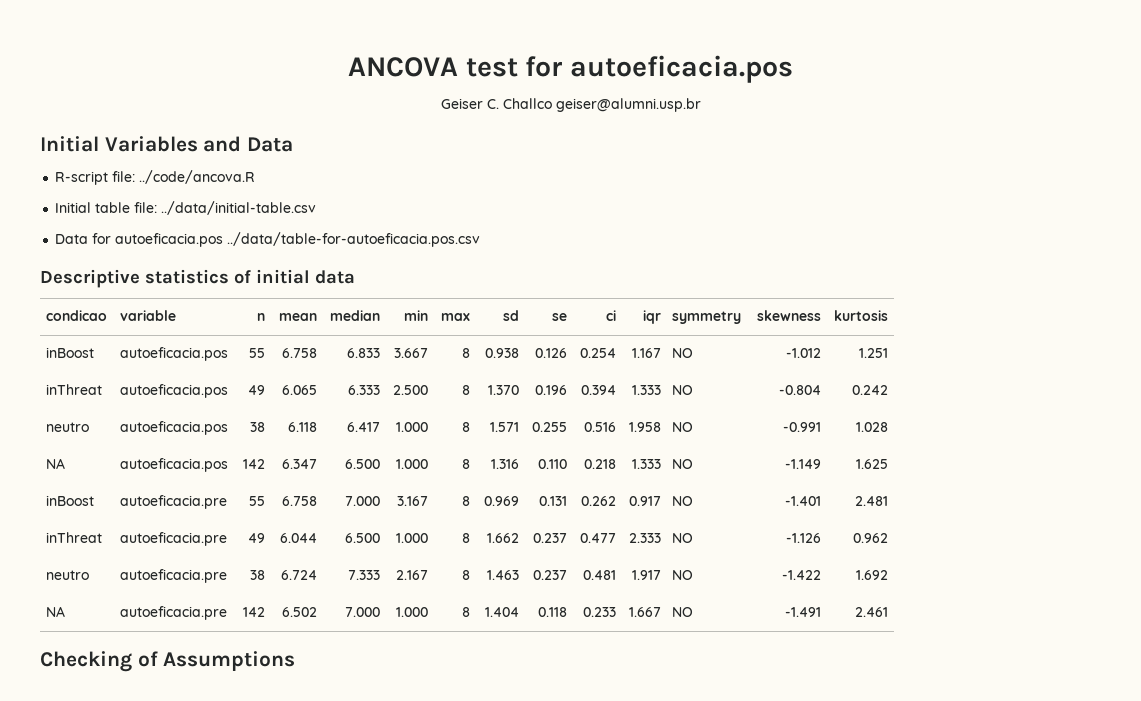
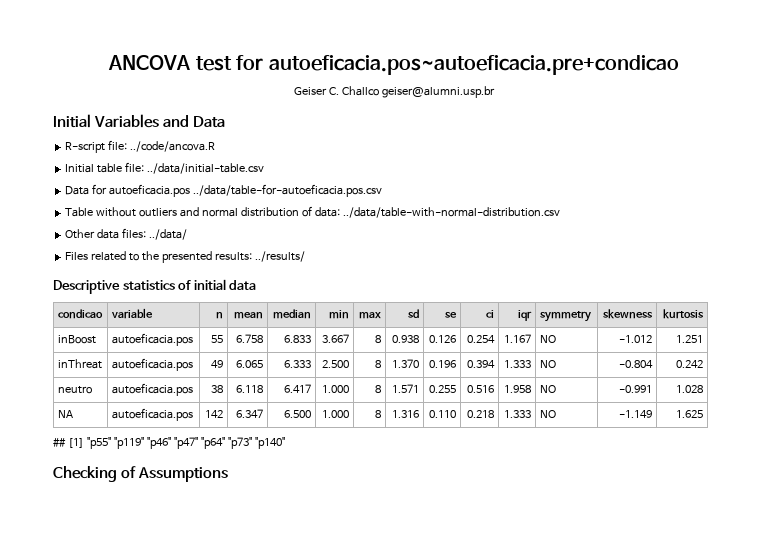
- ANCOVA test for autoeficacia.pos
+ ANCOVA test for autoeficacia.pos~autoeficacia.pre+condicao
+ Table without outliers and normal distribution of data: ../data/table-with-normal-distribution.csv
+ Other data files: ../data/
+ Files related to the presented results: ../results/
- inBoost | autoeficacia.pre | 55 | 6.758 | 7.000 | 3.167 | 8 | 0.969 | 0.131 | 0.262 | 0.917 | NO | -1.401 | 2.481
- inThreat | autoeficacia.pre | 49 | 6.044 | 6.500 | 1.000 | 8 | 1.662 | 0.237 | 0.477 | 2.333 | NO | -1.126 | 0.962
- neutro | autoeficacia.pre | 38 | 6.724 | 7.333 | 2.167 | 8 | 1.463 | 0.237 | 0.481 | 1.917 | NO | -1.422 | 1.692
- NA | autoeficacia.pre | 142 | 6.502 | 7.000 | 1.000 | 8 | 1.404 | 0.118 | 0.233 | 1.667 | NO | -1.491 | 2.461
+ ## [1] "p55" "p119" "p46" "p47" "p64" "p73" "p140"

